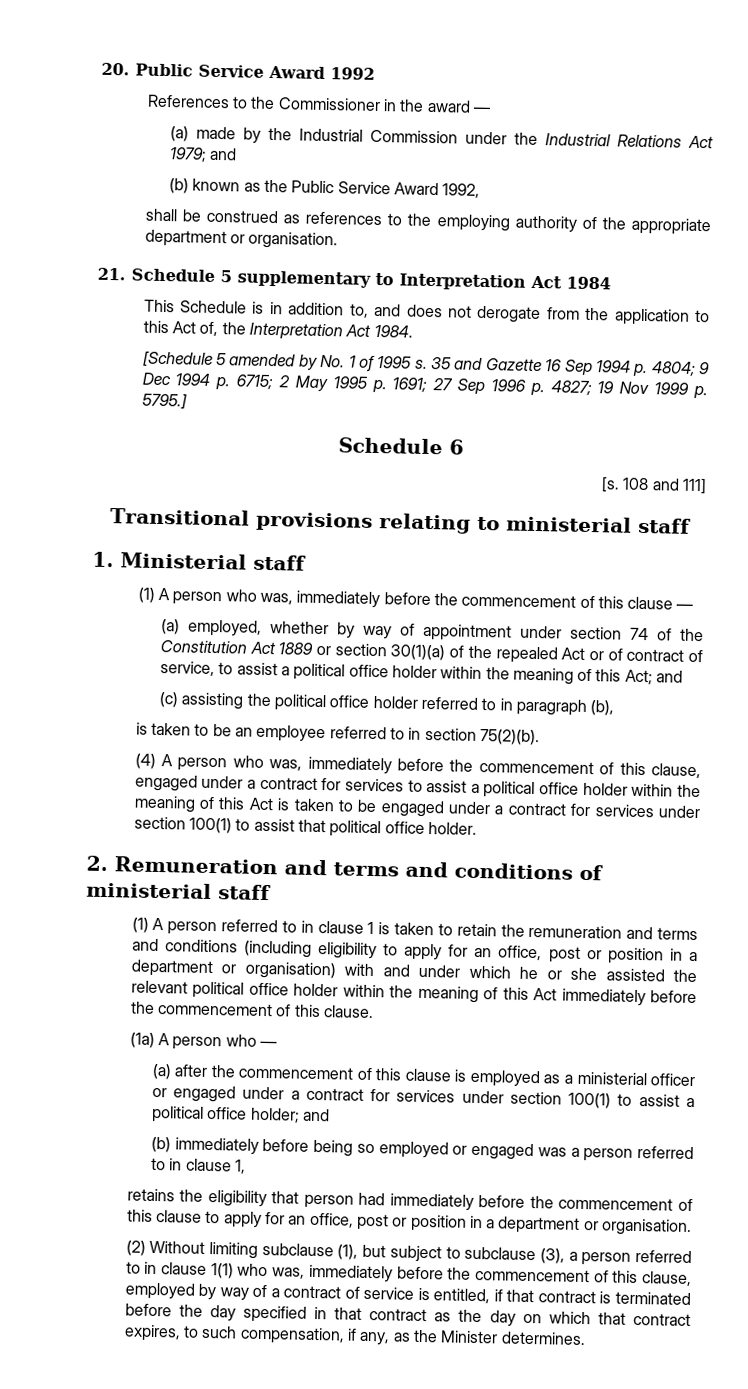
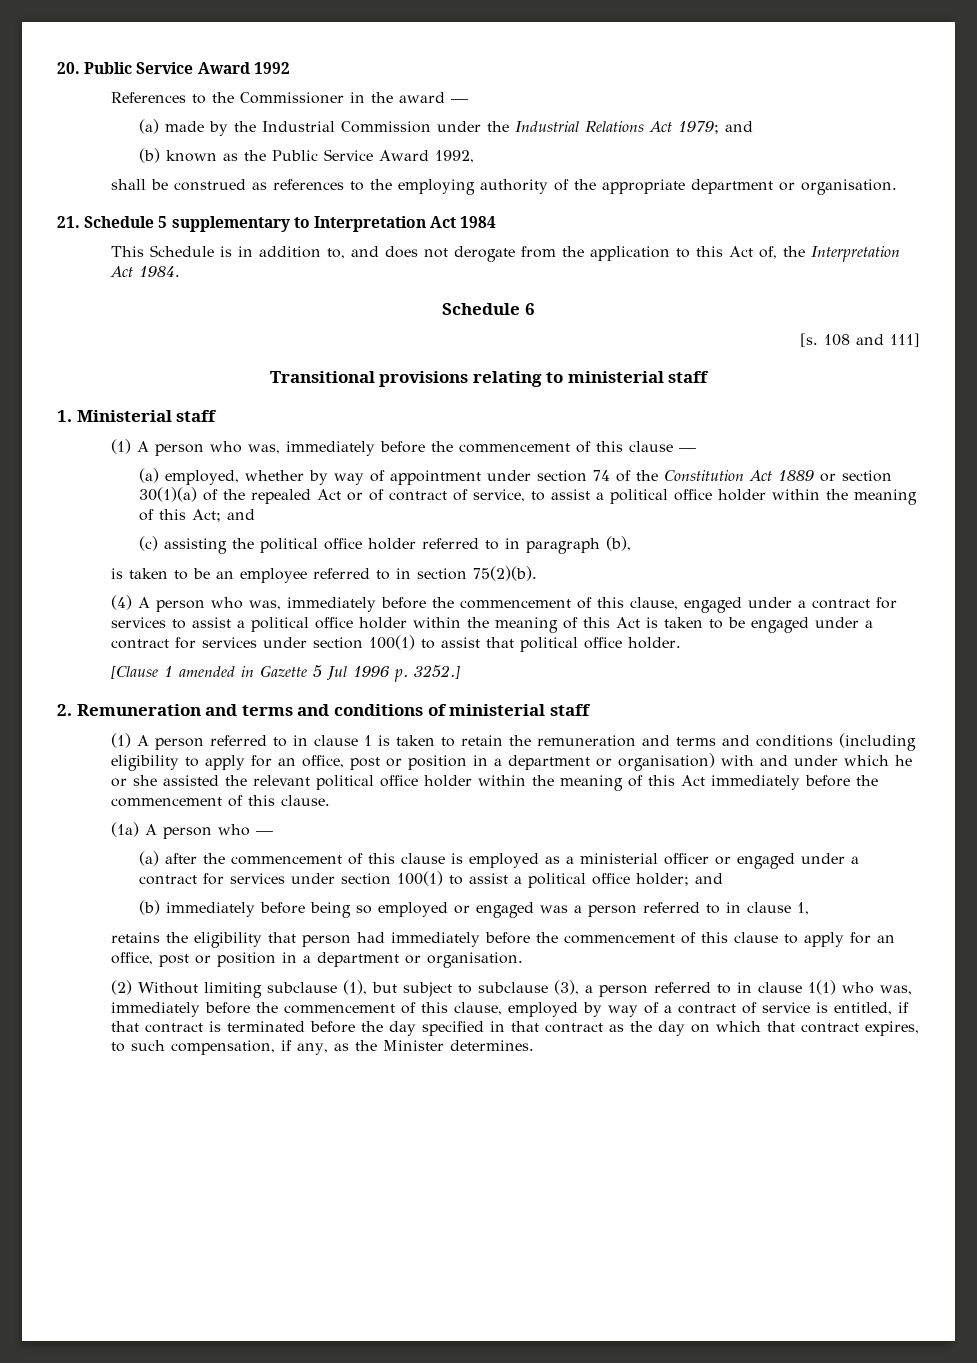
- [Schedule 5 amended by No. 1 of 1995 s. 35 and Gazette 16 Sep 1994 p. 4804; 9 Dec 1994 p. 6715; 2 May 1995 p. 1691; 27 Sep 1996 p. 4827; 19 Nov 1999 p. 5795.]
+ [Clause 1 amended in Gazette 5 Jul 1996 p. 3252.]

